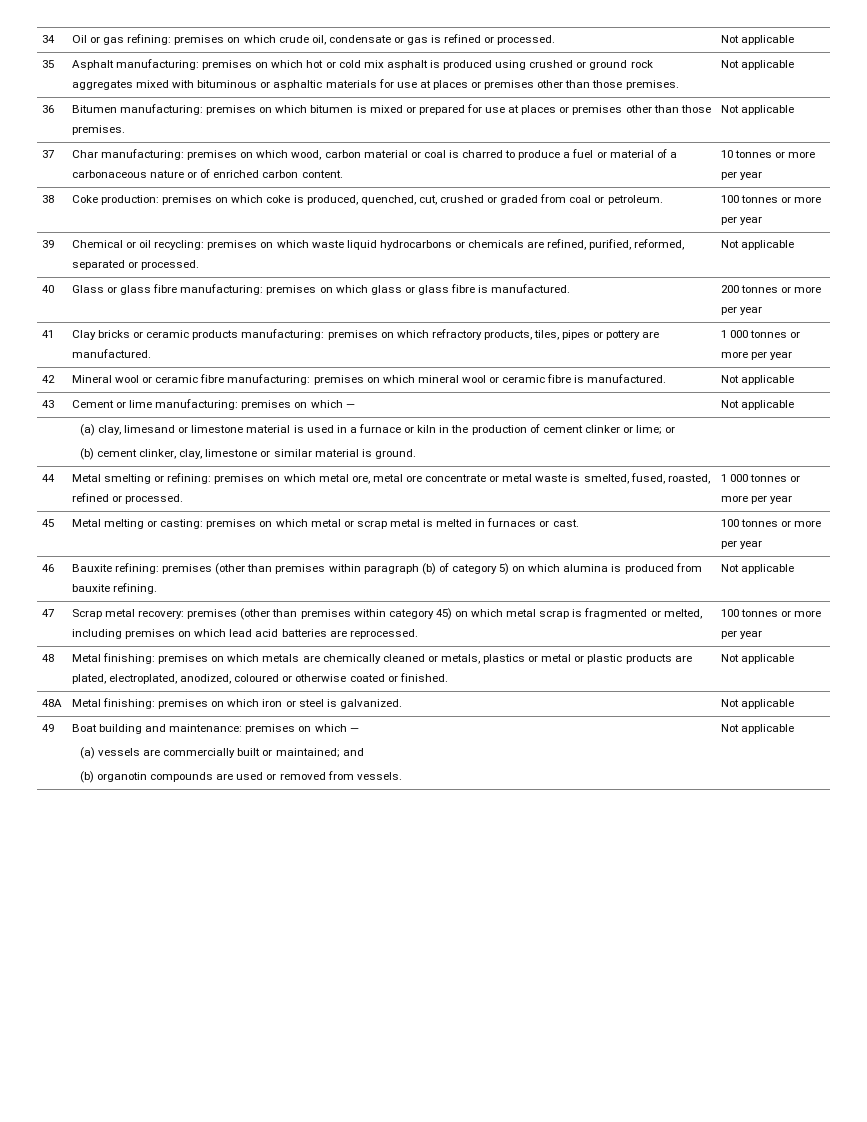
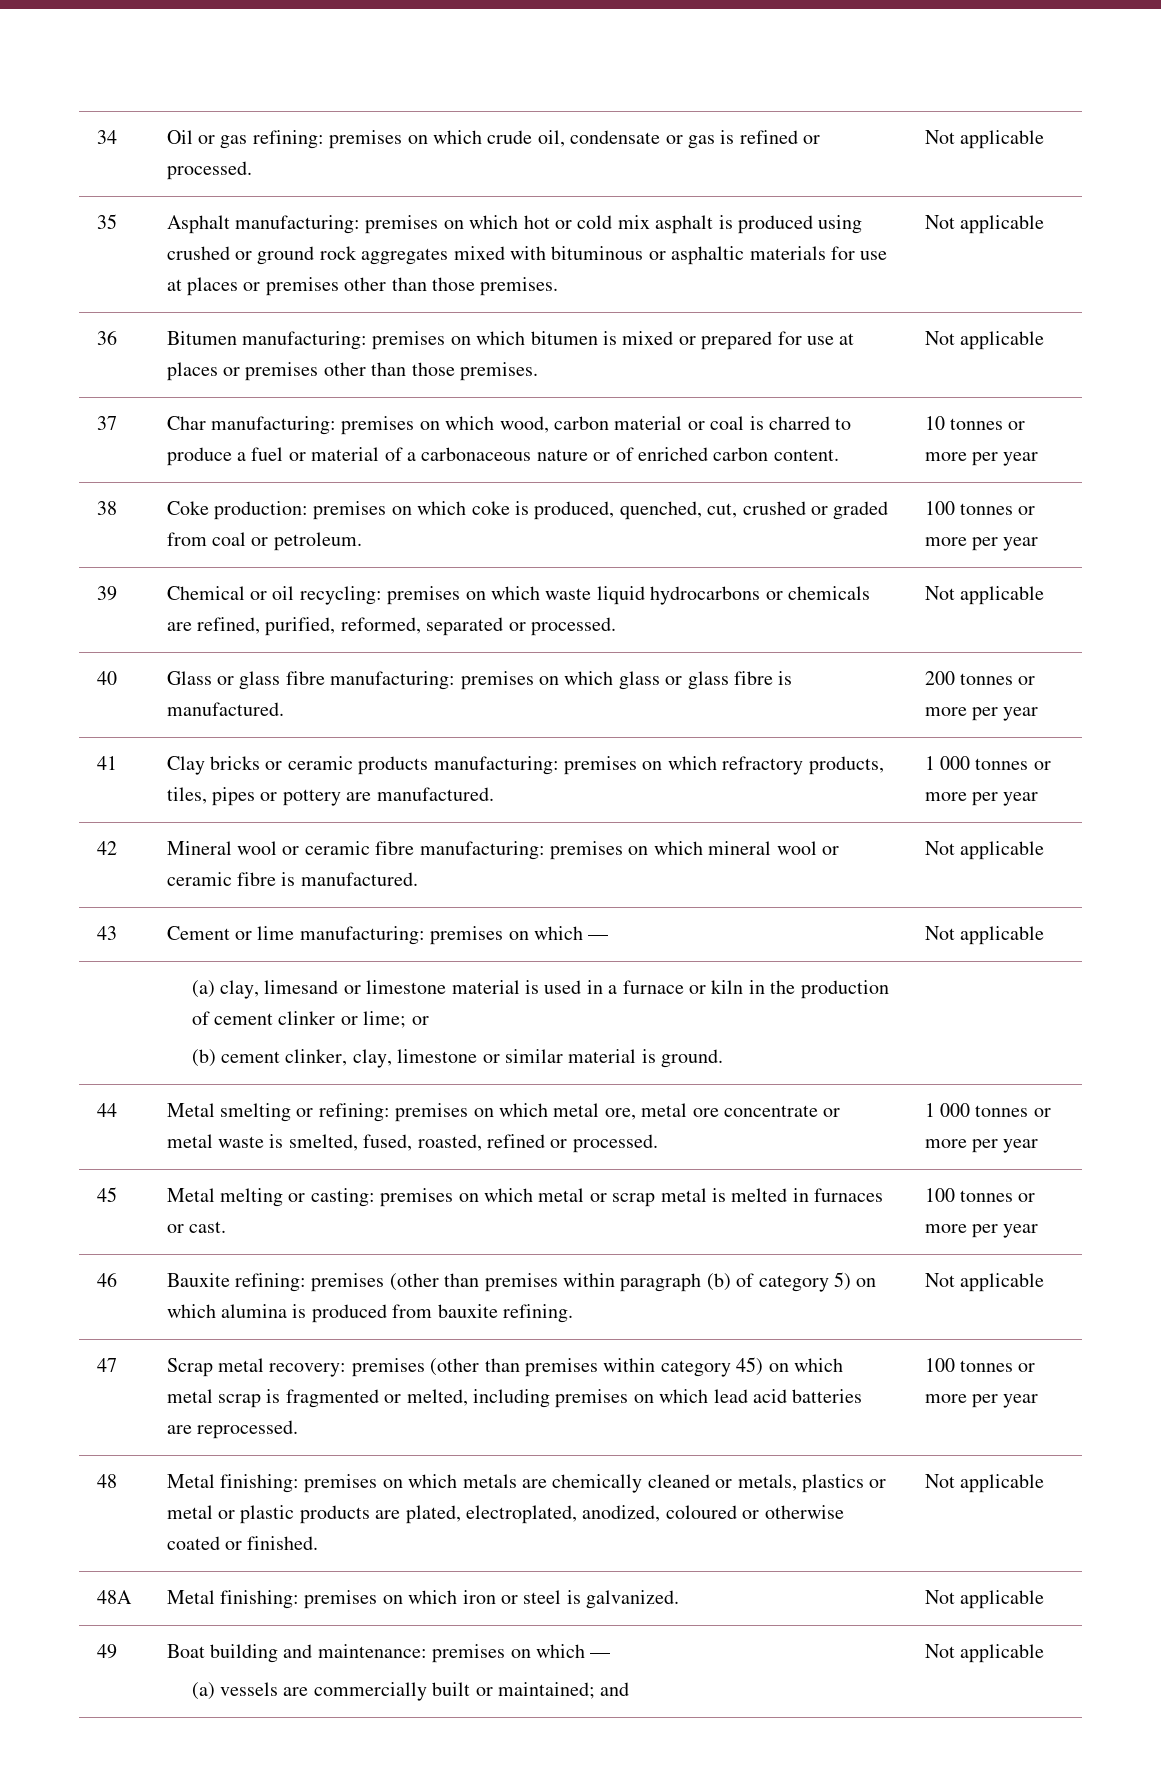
  49 | Boat building and maintenance: premises on which —
- (a) vessels are commercially built or maintained; and
- (b) organotin compounds are used or removed from vessels. | Not applicable
+ (a) vessels are commercially built or maintained; and | Not applicable

